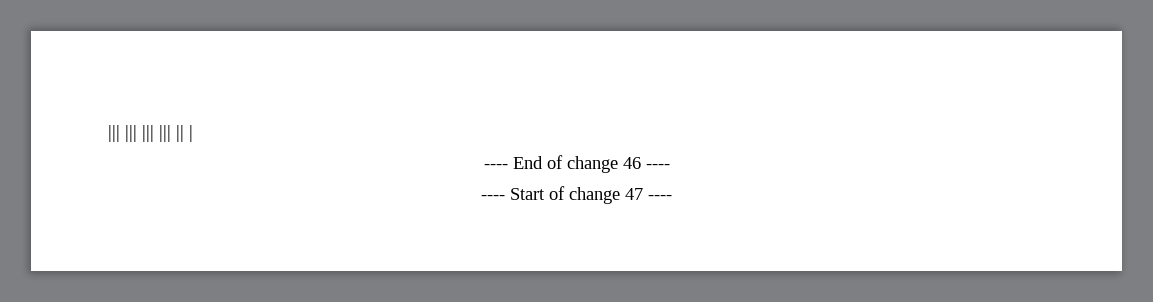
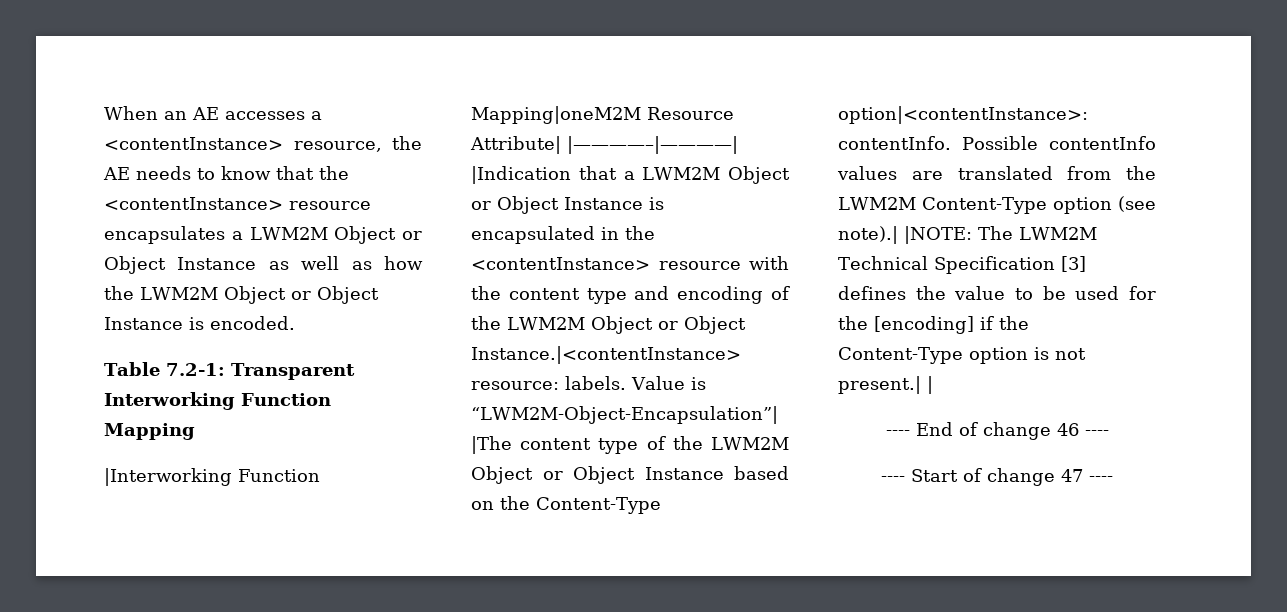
- ||| ||| ||| ||| || |
+ When an AE accesses a <contentInstance> resource, the AE needs to know that the <contentInstance> resource encapsulates a LWM2M Object or Object Instance as well as how the LWM2M Object or Object Instance is encoded.
+ Table 7.2-1: Transparent Interworking Function Mapping
+ |Interworking Function Mapping|oneM2M Resource Attribute| |————–|————| |Indication that a LWM2M Object or Object Instance is encapsulated in the <contentInstance> resource with the content type and encoding of the LWM2M Object or Object Instance.|<contentInstance> resource: labels. Value is “LWM2M-Object-Encapsulation”| |The content type of the LWM2M Object or Object Instance based on the Content-Type option|<contentInstance>: contentInfo. Possible contentInfo values are translated from the LWM2M Content-Type option (see note).| |NOTE: The LWM2M Technical Specification [3] defines the value to be used for the [encoding] if the Content-Type option is not present.| |

